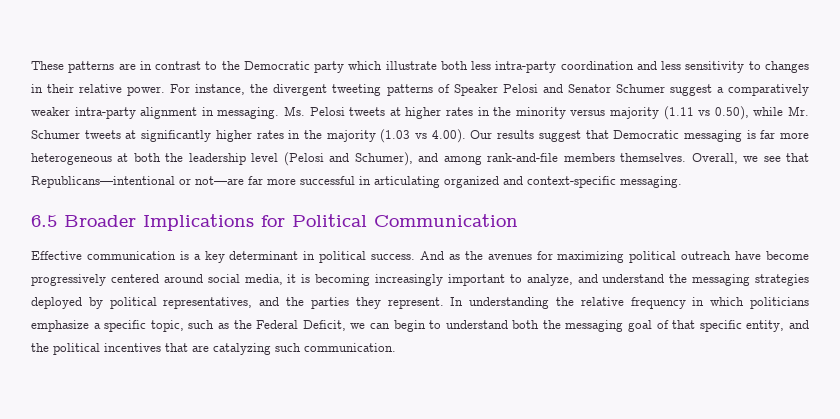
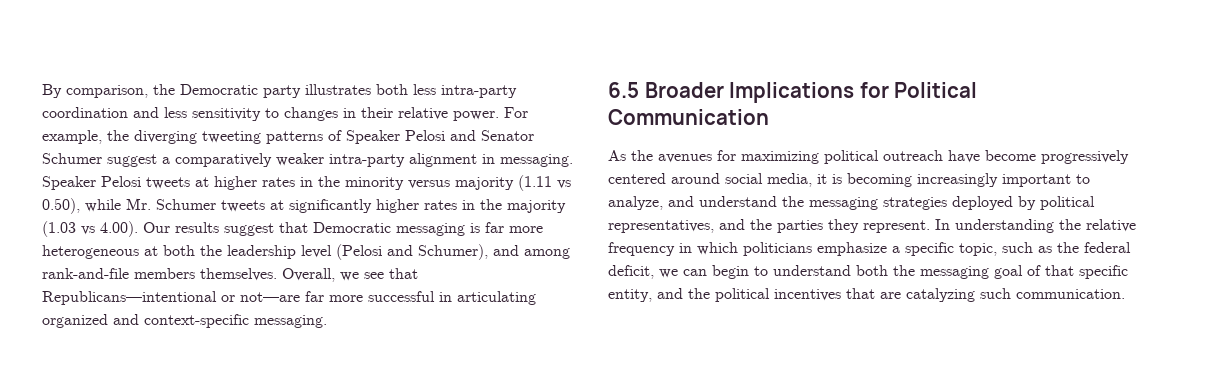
- These patterns are in contrast to the Democratic party which illustrate both less intra-party coordination and less sensitivity to changes in their relative power.
+ By comparison, the Democratic party illustrates both less intra-party coordination and less sensitivity to changes in their relative power.
- For instance, the divergent tweeting patterns of Speaker Pelosi and Senator Schumer suggest a comparatively weaker intra-party alignment in messaging.
+ For example, the diverging tweeting patterns of Speaker Pelosi and Senator Schumer suggest a comparatively weaker intra-party alignment in messaging.
- Ms. Pelosi tweets at higher rates in the minority versus majority (1.11 vs 0.50), while Mr. Schumer tweets at significantly higher rates in the majority (1.03 vs 4.00). Our results suggest that Democratic messaging is far more heterogeneous at both the leadership level (Pelosi and Schumer), and among rank-and-file members themselves.
+ Speaker Pelosi tweets at higher rates in the minority versus majority (1.11 vs 0.50), while Mr. Schumer tweets at significantly higher rates in the majority (1.03 vs 4.00). Our results suggest that Democratic messaging is far more heterogeneous at both the leadership level (Pelosi and Schumer), and among rank-and-file members themselves.
- Effective communication is a key determinant in political success. And as the avenues for maximizing political outreach have become progressively centered around social media, it is becoming increasingly important to analyze, and understand the messaging strategies deployed by political representatives, and the parties they represent.
+ As the avenues for maximizing political outreach have become progressively centered around social media, it is becoming increasingly important to analyze, and understand the messaging strategies deployed by political representatives, and the parties they represent.
- In understanding the relative frequency in which politicians emphasize a specific topic, such as the Federal Deficit, we can begin to understand both the messaging goal of that specific entity, and the political incentives that are catalyzing such communication.
+ In understanding the relative frequency in which politicians emphasize a specific topic, such as the federal deficit, we can begin to understand both the messaging goal of that specific entity, and the political incentives that are catalyzing such communication.

